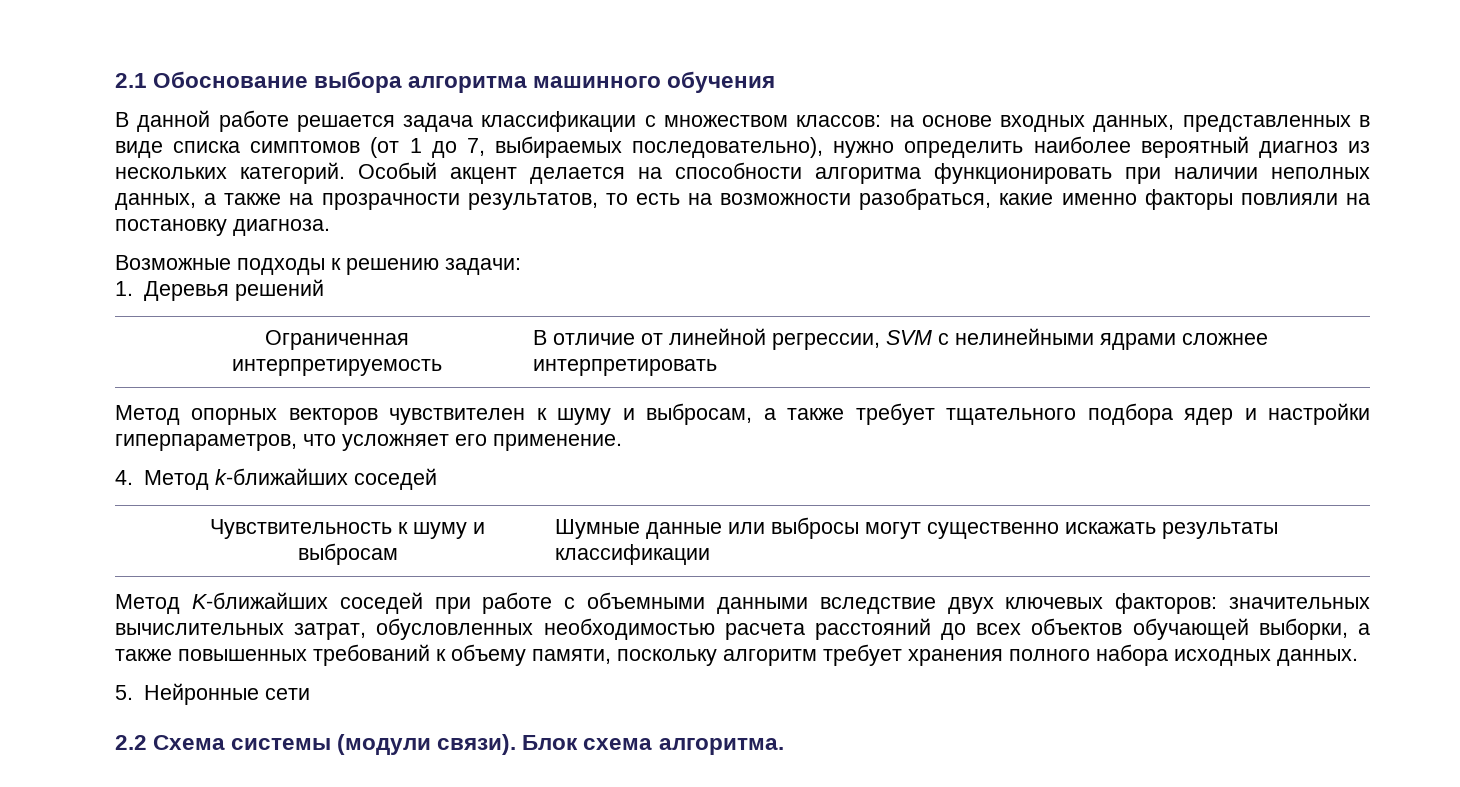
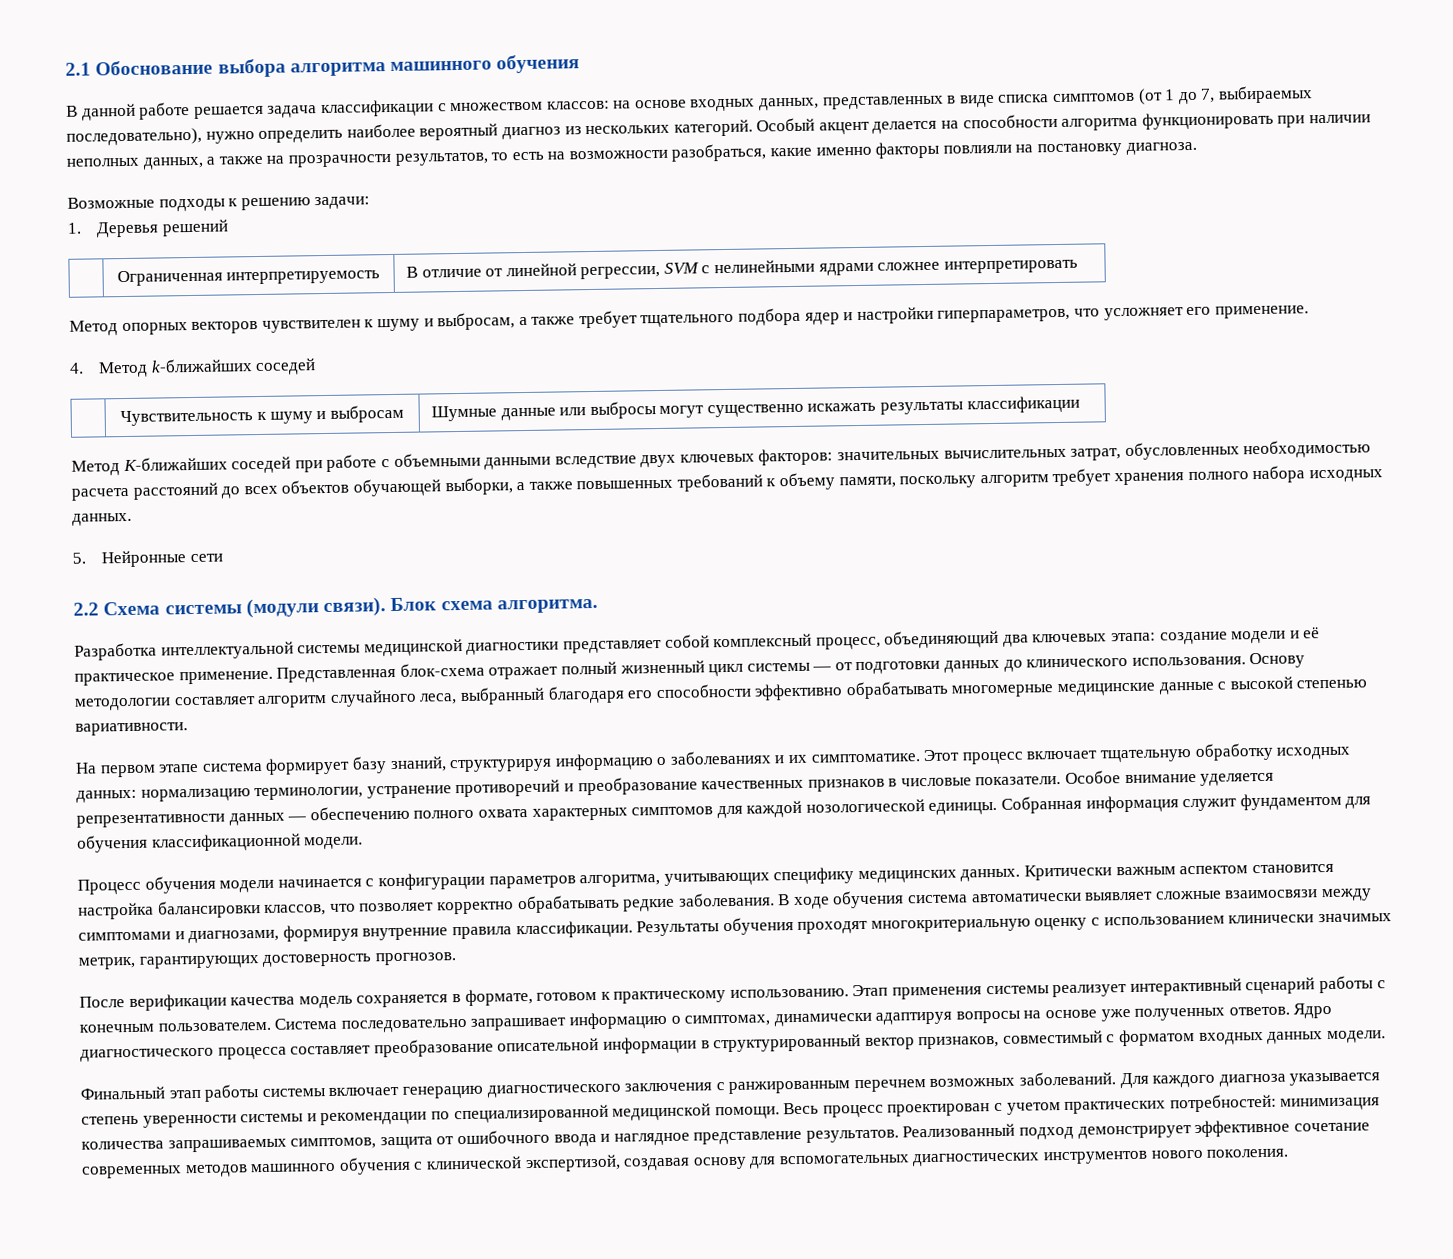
+ Разработка интеллектуальной системы медицинской диагностики представляет собой комплексный процесс, объединяющий два ключевых этапа: создание модели и её практическое применение. Представленная блок-схема отражает полный жизненный цикл системы — от подготовки данных до клинического использования. Основу методологии составляет алгоритм случайного леса, выбранный благодаря его способности эффективно обрабатывать многомерные медицинские данные с высокой степенью вариативности.
+ На первом этапе система формирует базу знаний, структурируя информацию о заболеваниях и их симптоматике. Этот процесс включает тщательную обработку исходных данных: нормализацию терминологии, устранение противоречий и преобразование качественных признаков в числовые показатели. Особое внимание уделяется репрезентативности данных — обеспечению полного охвата характерных симптомов для каждой нозологической единицы. Собранная информация служит фундаментом для обучения классификационной модели.
+ Процесс обучения модели начинается с конфигурации параметров алгоритма, учитывающих специфику медицинских данных. Критически важным аспектом становится настройка балансировки классов, что позволяет корректно обрабатывать редкие заболевания. В ходе обучения система автоматически выявляет сложные взаимосвязи между симптомами и диагнозами, формируя внутренние правила классификации. Результаты обучения проходят многокритериальную оценку с использованием клинически значимых метрик, гарантирующих достоверность прогнозов.
+ После верификации качества модель сохраняется в формате, готовом к практическому использованию. Этап применения системы реализует интерактивный сценарий работы с конечным пользователем. Система последовательно запрашивает информацию о симптомах, динамически адаптируя вопросы на основе уже полученных ответов. Ядро диагностического процесса составляет преобразование описательной информации в структурированный вектор признаков, совместимый с форматом входных данных модели.
+ Финальный этап работы системы включает генерацию диагностического заключения с ранжированным перечнем возможных заболеваний. Для каждого диагноза указывается степень уверенности системы и рекомендации по специализированной медицинской помощи. Весь процесс проектирован с учетом практических потребностей: минимизация количества запрашиваемых симптомов, защита от ошибочного ввода и наглядное представление результатов. Реализованный подход демонстрирует эффективное сочетание современных методов машинного обучения с клинической экспертизой, создавая основу для вспомогательных диагностических инструментов нового поколения.

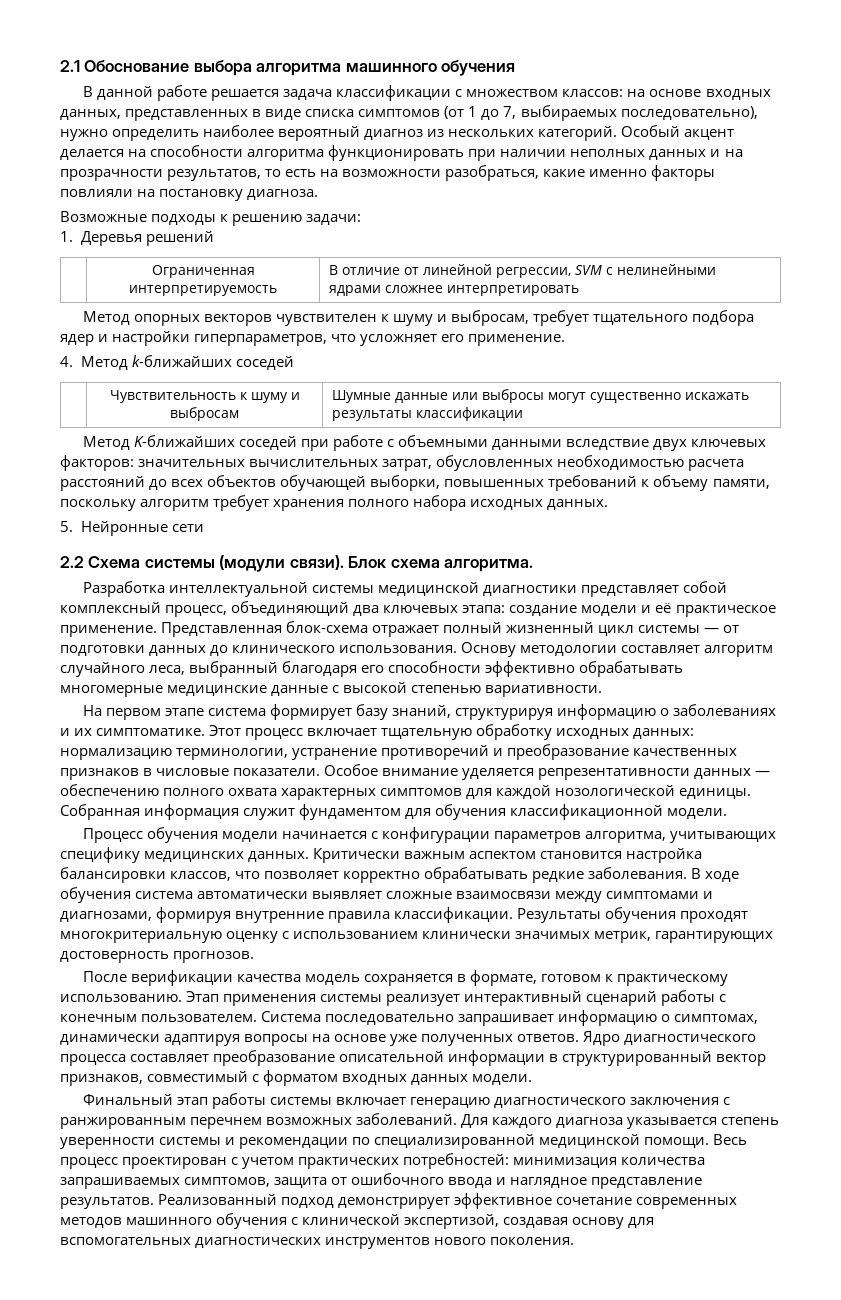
- Особый акцент делается на способности алгоритма функционировать при наличии неполных данных, а также на прозрачности результатов, то есть на возможности разобраться, какие именно факторы повлияли на постановку диагноза.
+ Особый акцент делается на способности алгоритма функционировать при наличии неполных данных и на прозрачности результатов, то есть на возможности разобраться, какие именно факторы повлияли на постановку диагноза.
- Метод опорных векторов чувствителен к шуму и выбросам, а также требует тщательного подбора ядер и настройки гиперпараметров, что усложняет его применение.
+ Метод опорных векторов чувствителен к шуму и выбросам, требует тщательного подбора ядер и настройки гиперпараметров, что усложняет его применение.
- Метод K-ближайших соседей при работе с объемными данными вследствие двух ключевых факторов: значительных вычислительных затрат, обусловленных необходимостью расчета расстояний до всех объектов обучающей выборки, а также повышенных требований к объему памяти, поскольку алгоритм требует хранения полного набора исходных данных.
+ Метод K-ближайших соседей при работе с объемными данными вследствие двух ключевых факторов: значительных вычислительных затрат, обусловленных необходимостью расчета расстояний до всех объектов обучающей выборки, повышенных требований к объему памяти, поскольку алгоритм требует хранения полного набора исходных данных.

